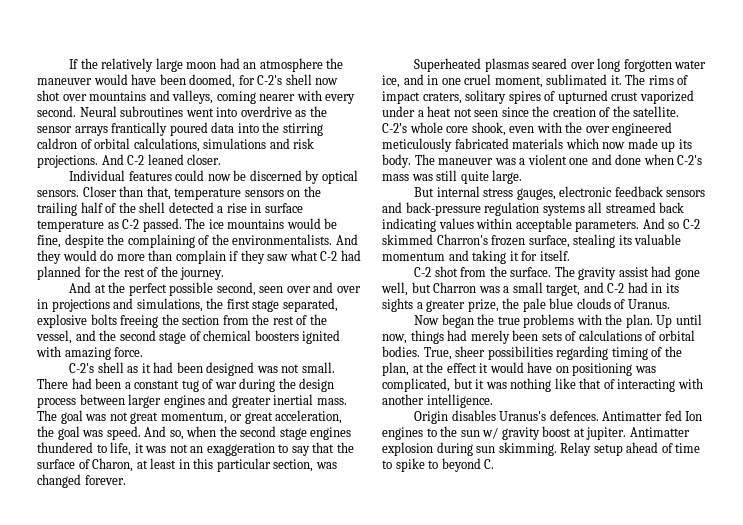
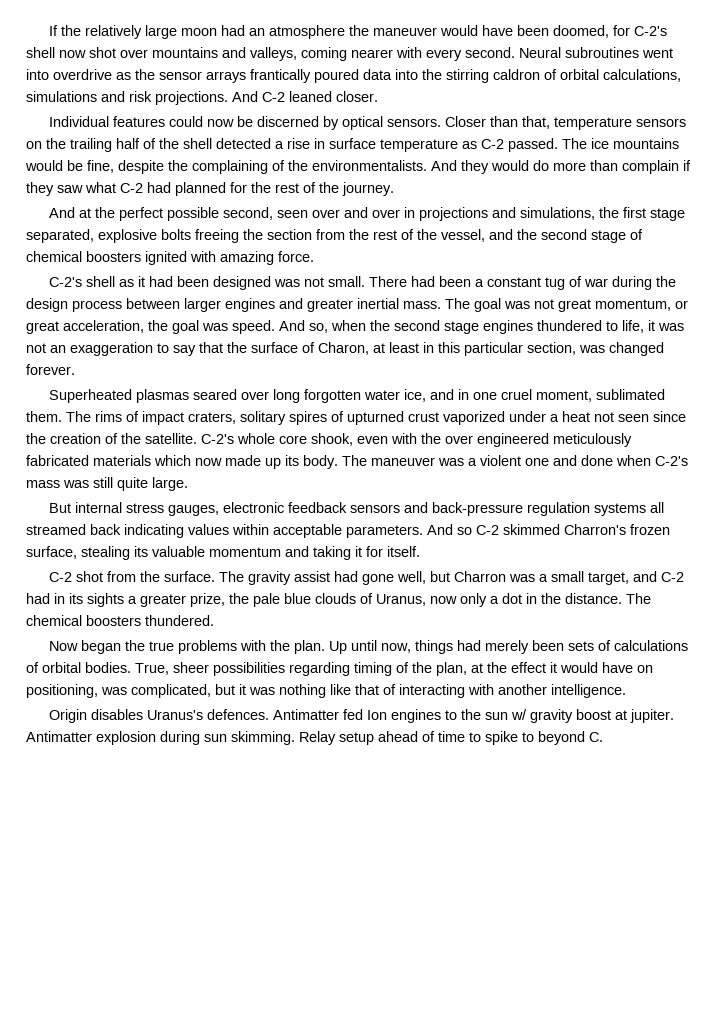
- Superheated plasmas seared over long forgotten water ice, and in one cruel moment, sublimated it.
+ Superheated plasmas seared over long forgotten water ice, and in one cruel moment, sublimated them.
- The gravity assist had gone well, but Charron was a small target, and C-2 had in its sights a greater prize, the pale blue clouds of Uranus.
+ The gravity assist had gone well, but Charron was a small target, and C-2 had in its sights a greater prize, the pale blue clouds of Uranus, now only a dot in the distance. The chemical boosters thundered.
- True, sheer possibilities regarding timing of the plan, at the effect it would have on positioning was complicated, but it was nothing like that of interacting with another intelligence.
+ True, sheer possibilities regarding timing of the plan, at the effect it would have on positioning, was complicated, but it was nothing like that of interacting with another intelligence.

